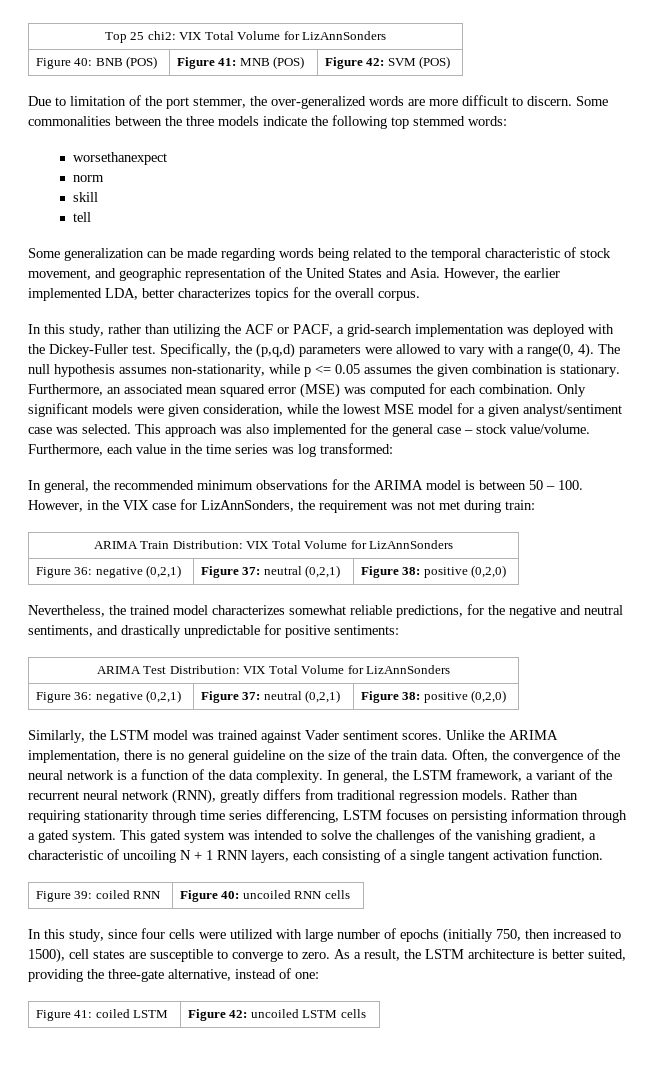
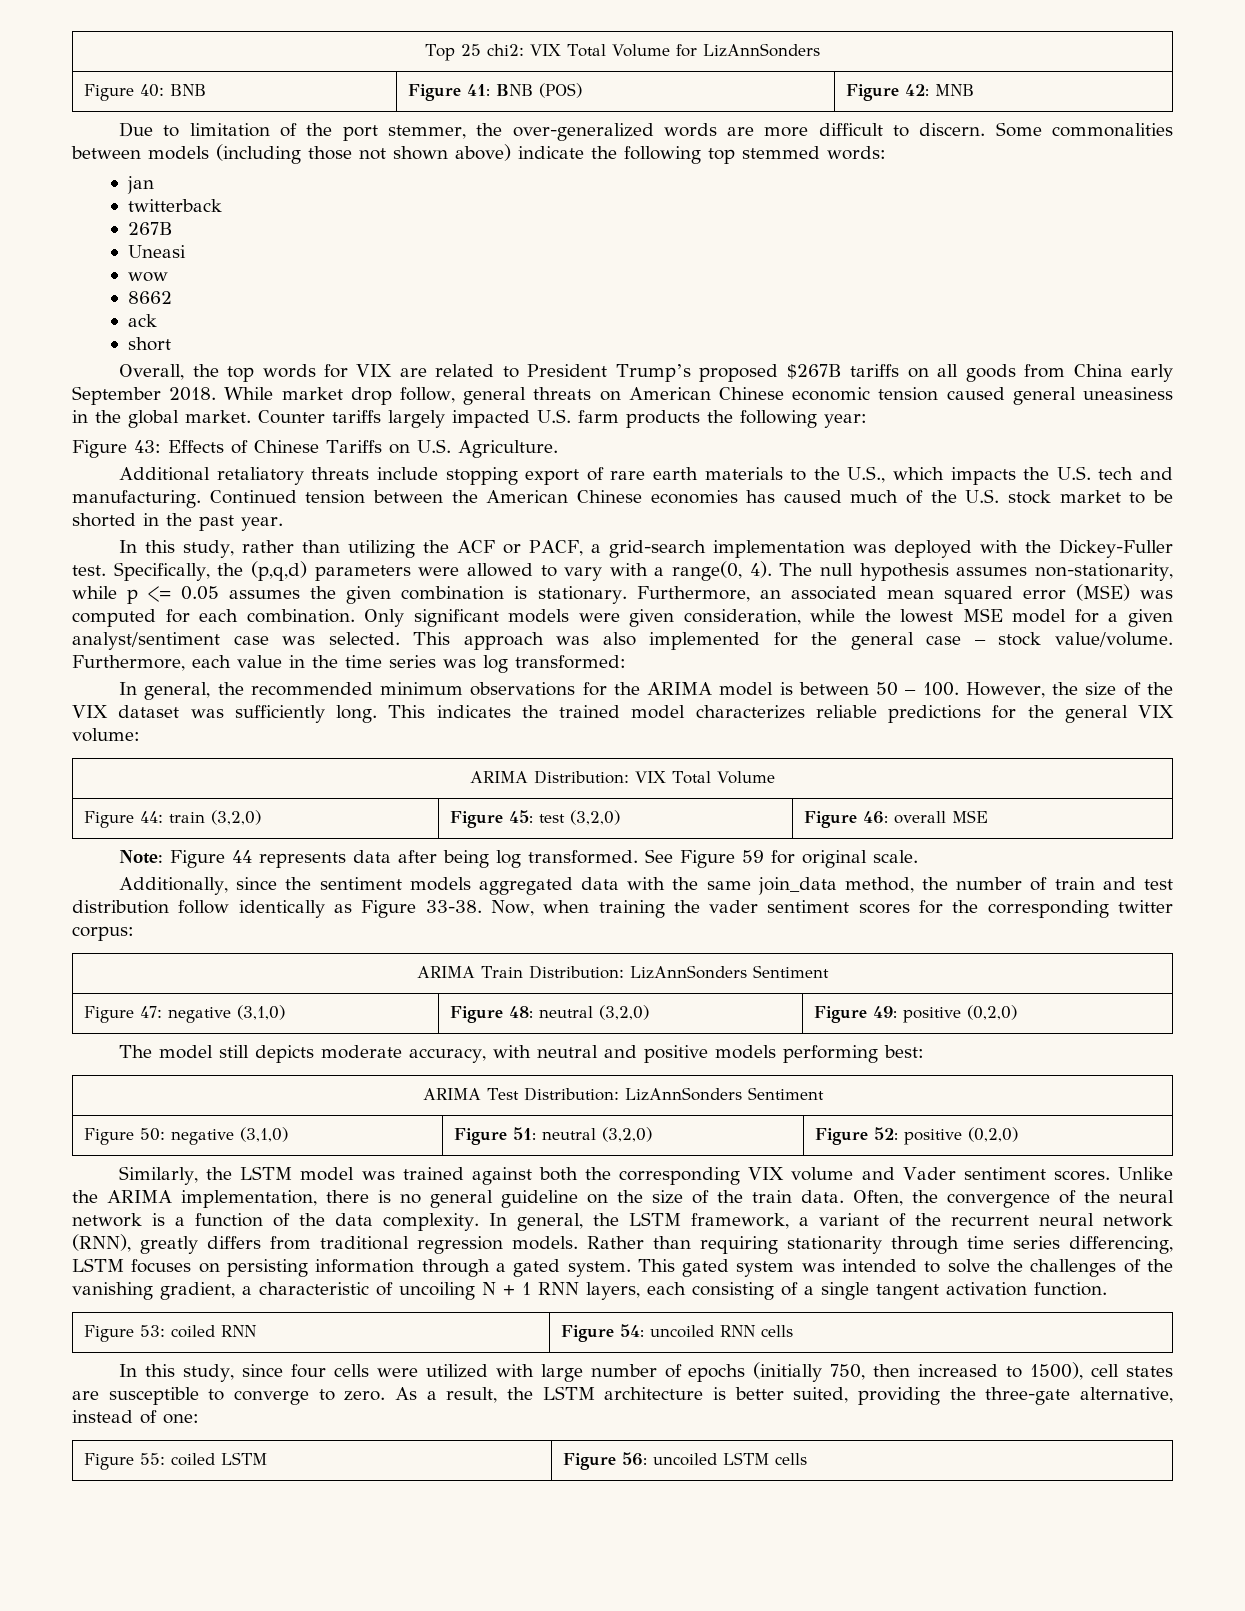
- Figure 40: BNB (POS) | Figure 41: MNB (POS) | Figure 42: SVM (POS)
+ Figure 40: BNB | Figure 41: BNB (POS) | Figure 42: MNB
- Some commonalities between the three models indicate the following top stemmed words:
+ Some commonalities between models (including those not shown above) indicate the following top stemmed words:
- worsethanexpect
- norm
- skill
- tell
- Some generalization can be made regarding words being related to the temporal characteristic of stock movement, and geographic representation of the United States and Asia. However, the earlier implemented LDA, better characterizes topics for the overall corpus.
+ jan
+ twitterback
+ 267B
+ Uneasi
+ wow
+ 8662
+ ack
+ short
+ Overall, the top words for VIX are related to President Trump’s proposed $267B tariffs on all goods from China early September 2018. While market drop follow, general threats on American Chinese economic tension caused general uneasiness in the global market. Counter tariffs largely impacted U.S. farm products the following year:
+ Figure 43: Effects of Chinese Tariffs on U.S. Agriculture.
+ Additional retaliatory threats include stopping export of rare earth materials to the U.S., which impacts the U.S. tech and manufacturing. Continued tension between the American Chinese economies has caused much of the U.S. stock market to be shorted in the past year.
- In general, the recommended minimum observations for the ARIMA model is between 50 – 100. However, in the VIX case for LizAnnSonders, the requirement was not met during train:
+ In general, the recommended minimum observations for the ARIMA model is between 50 – 100. However, the size of the VIX dataset was sufficiently long. This indicates the trained model characterizes reliable predictions for the general VIX volume:
+ ARIMA Distribution: VIX Total Volume
+ Figure 44: train (3,2,0) | Figure 45: test (3,2,0) | Figure 46: overall MSE
+ Note: Figure 44 represents data after being log transformed. See Figure 59 for original scale.
+ Additionally, since the sentiment models aggregated data with the same join_data method, the number of train and test distribution follow identically as Figure 33-38. Now, when training the vader sentiment scores for the corresponding twitter corpus:
- ARIMA Train Distribution: VIX Total Volume for LizAnnSonders
- Figure 36: negative (0,2,1) | Figure 37: neutral (0,2,1) | Figure 38: positive (0,2,0)
- Nevertheless, the trained model characterizes somewhat reliable predictions, for the negative and neutral sentiments, and drastically unpredictable for positive sentiments:
+ ARIMA Train Distribution: LizAnnSonders Sentiment
+ Figure 47: negative (3,1,0) | Figure 48: neutral (3,2,0) | Figure 49: positive (0,2,0)
+ The model still depicts moderate accuracy, with neutral and positive models performing best:
- ARIMA Test Distribution: VIX Total Volume for LizAnnSonders
- Figure 36: negative (0,2,1) | Figure 37: neutral (0,2,1) | Figure 38: positive (0,2,0)
+ ARIMA Test Distribution: LizAnnSonders Sentiment
+ Figure 50: negative (3,1,0) | Figure 51: neutral (3,2,0) | Figure 52: positive (0,2,0)
- Similarly, the LSTM model was trained against Vader sentiment scores.
+ Similarly, the LSTM model was trained against both the corresponding VIX volume and Vader sentiment scores.
- Figure 39: coiled RNN | Figure 40: uncoiled RNN cells
+ Figure 53: coiled RNN | Figure 54: uncoiled RNN cells
- Figure 41: coiled LSTM | Figure 42: uncoiled LSTM cells
+ Figure 55: coiled LSTM | Figure 56: uncoiled LSTM cells

